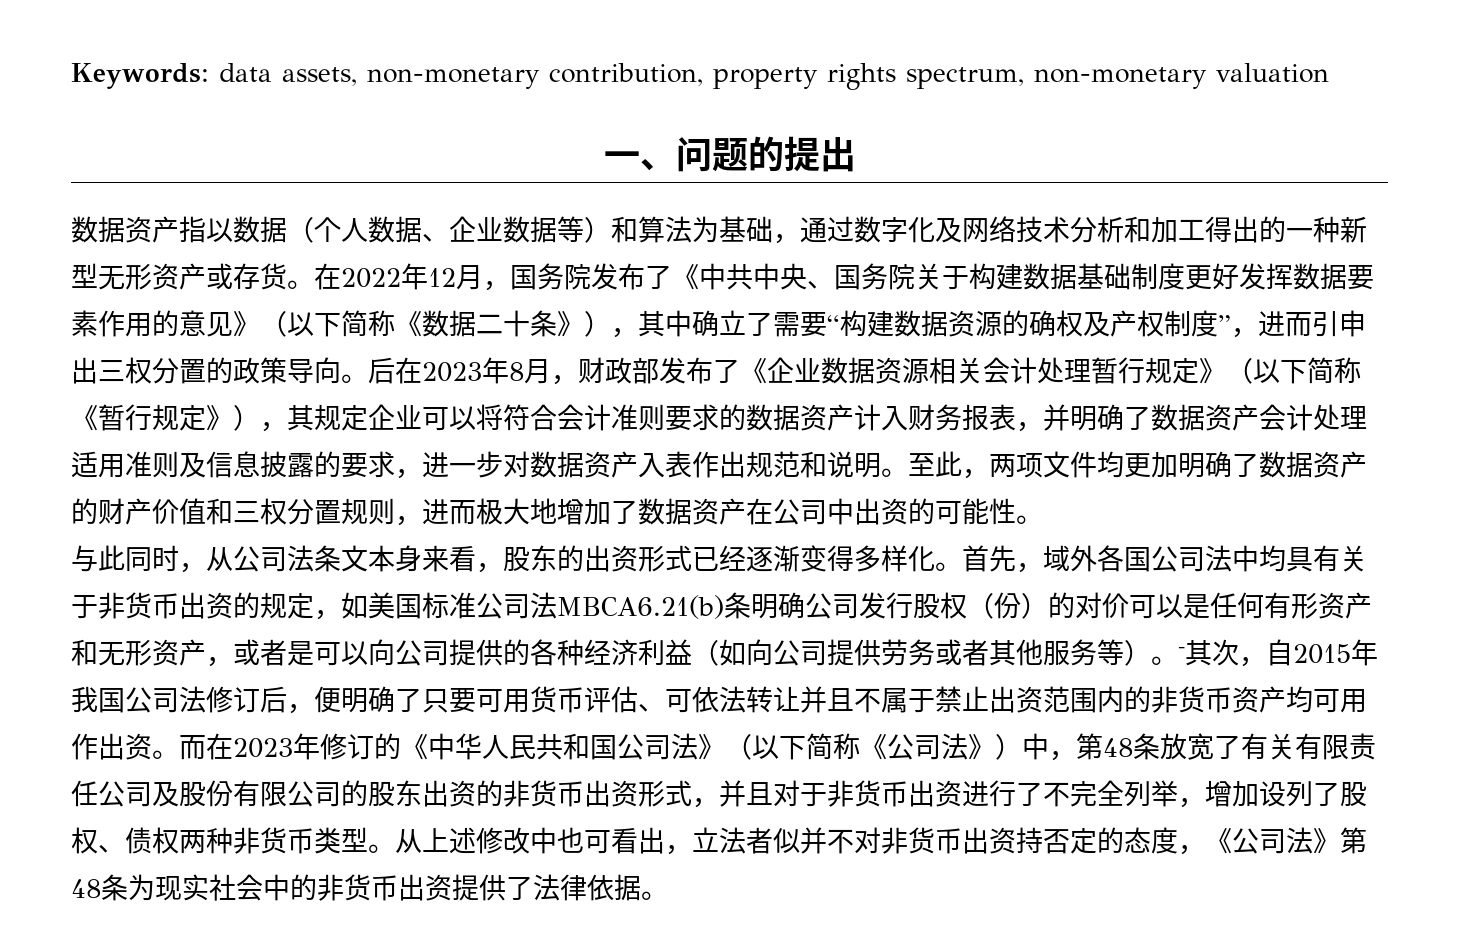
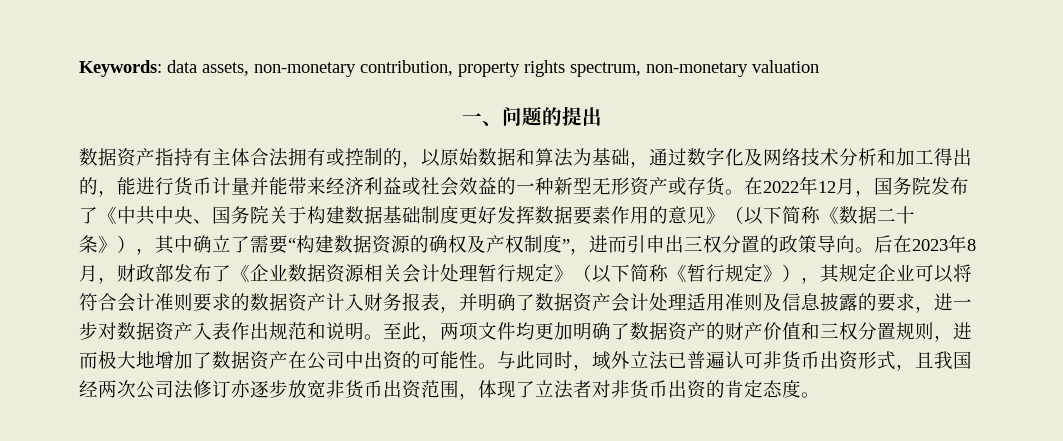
- 数据资产指以数据（个人数据、企业数据等）和算法为基础，通过数字化及网络技术分析和加工得出的一种新型无形资产或存货。
+ 数据资产指持有主体合法拥有或控制的，以原始数据和算法为基础，通过数字化及网络技术分析和加工得出的，能进行货币计量并能带来经济利益或社会效益的一种新型无形资产或存货。
- 至此，两项文件均更加明确了数据资产的财产价值和三权分置规则，进而极大地增加了数据资产在公司中出资的可能性。
- 与此同时，从公司法条文本身来看，股东的出资形式已经逐渐变得多样化。首先，域外各国公司法中均具有关于非货币出资的规定，如美国标准公司法MBCA6.21(b)条明确公司发行股权（份）的对价可以是任何有形资产和无形资产，或者是可以向公司提供的各种经济利益（如向公司提供劳务或者其他服务等）。-其次，自2015年我国公司法修订后，便明确了只要可用货币评估、可依法转让并且不属于禁止出资范围内的非货币资产均可用作出资。而在2023年修订的《中华人民共和国公司法》（以下简称《公司法》）中，第48条放宽了有关有限责任公司及股份有限公司的股东出资的非货币出资形式，并且对于非货币出资进行了不完全列举，增加设列了股权、债权两种非货币类型。从上述修改中也可看出，立法者似并不对非货币出资持否定的态度，《公司法》第48条为现实社会中的非货币出资提供了法律依据。
+ 至此，两项文件均更加明确了数据资产的财产价值和三权分置规则，进而极大地增加了数据资产在公司中出资的可能性。与此同时，域外立法已普遍认可非货币出资形式，且我国经两次公司法修订亦逐步放宽非货币出资范围，体现了立法者对非货币出资的肯定态度。

